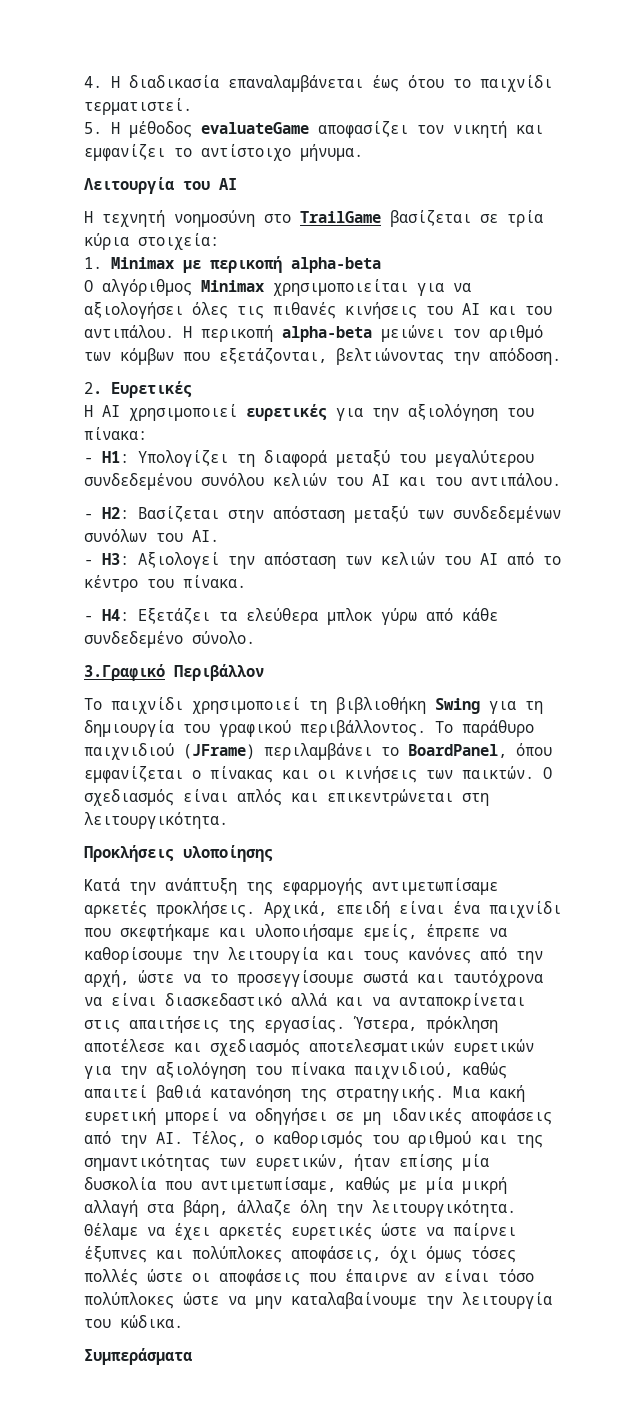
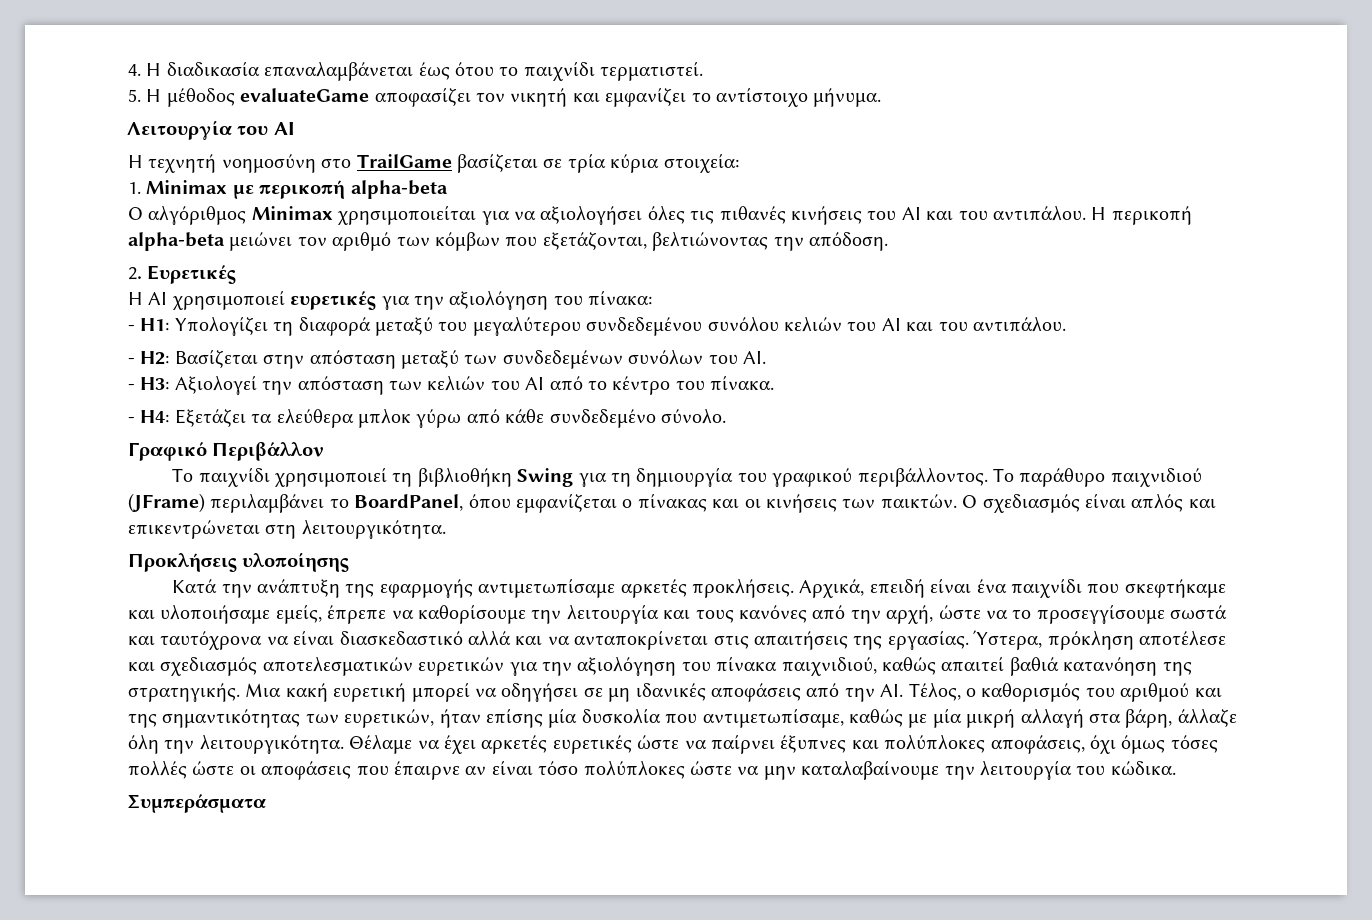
- 3.Γραφικό Περιβάλλον
+ Γραφικό Περιβάλλον

